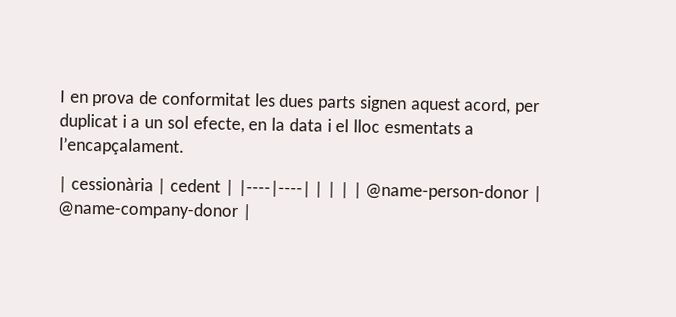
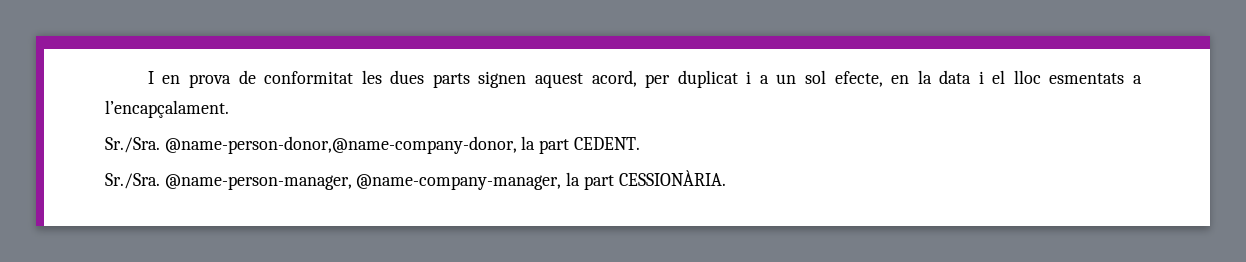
- | cessionària | cedent | |----|----| | | | | @name-person-donor | @name-company-donor |
+ Sr./Sra. @name-person-donor,@name-company-donor, la part CEDENT.
+ Sr./Sra. @name-person-manager, @name-company-manager, la part CESSIONÀRIA.

